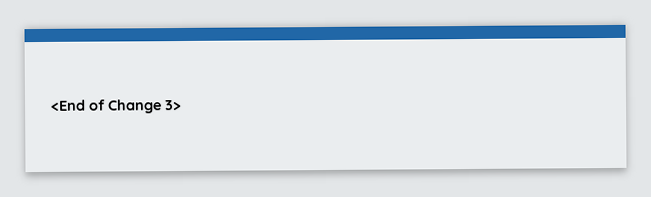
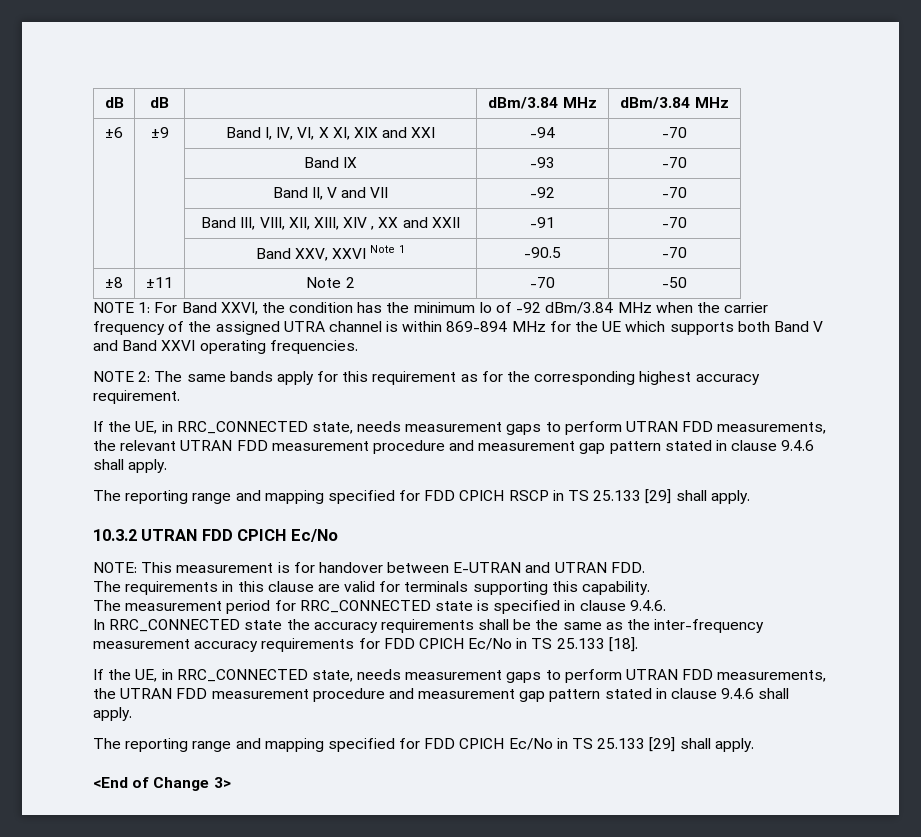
+ dB | dB | | dBm/3.84 MHz | dBm/3.84 MHz
+ ±6 | ±9 | Band I, IV, VI, X XI, XIX and XXI | -94 | -70
+ | | Band IX | -93 | -70
+ | | Band II, V and VII | -92 | -70
+ | | Band III, VIII, XII, XIII, XIV , XX and XXII | -91 | -70
+ | | Band XXV, XXVI Note 1 | -90.5 | -70
+ ±8 | ±11 | Note 2 | -70 | -50
+ NOTE 1: For Band XXVI, the condition has the minimum Io of -92 dBm/3.84 MHz when the carrier frequency of the assigned UTRA channel is within 869-894 MHz for the UE which supports both Band V and Band XXVI operating frequencies.
+ NOTE 2: The same bands apply for this requirement as for the corresponding highest accuracy requirement.
+ If the UE, in RRC_CONNECTED state, needs measurement gaps to perform UTRAN FDD measurements, the relevant UTRAN FDD measurement procedure and measurement gap pattern stated in clause 9.4.6 shall apply.
+ The reporting range and mapping specified for FDD CPICH RSCP in TS 25.133 [29] shall apply.
+ 10.3.2 UTRAN FDD CPICH Ec/No
+ NOTE: This measurement is for handover between E-UTRAN and UTRAN FDD.
+ The requirements in this clause are valid for terminals supporting this capability.
+ The measurement period for RRC_CONNECTED state is specified in clause 9.4.6.
+ In RRC_CONNECTED state the accuracy requirements shall be the same as the inter-frequency measurement accuracy requirements for FDD CPICH Ec/No in TS 25.133 [18].
+ If the UE, in RRC_CONNECTED state, needs measurement gaps to perform UTRAN FDD measurements, the UTRAN FDD measurement procedure and measurement gap pattern stated in clause 9.4.6 shall apply.
+ The reporting range and mapping specified for FDD CPICH Ec/No in TS 25.133 [29] shall apply.

